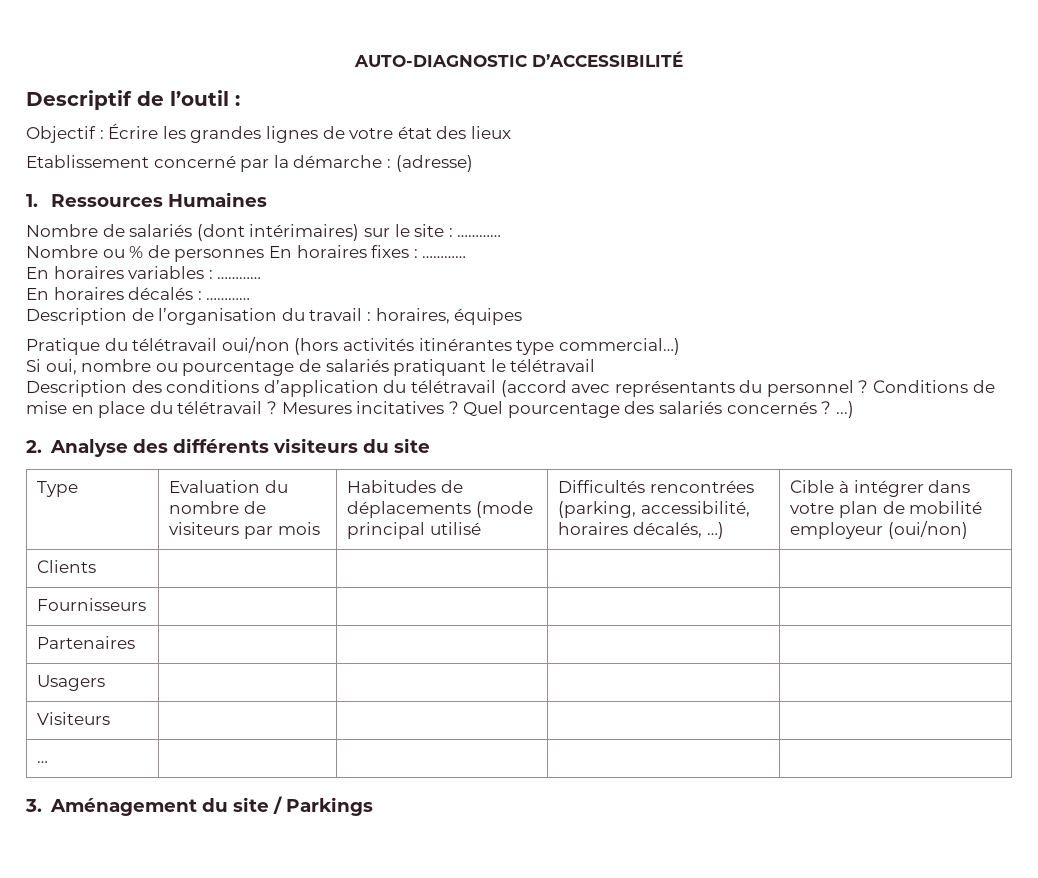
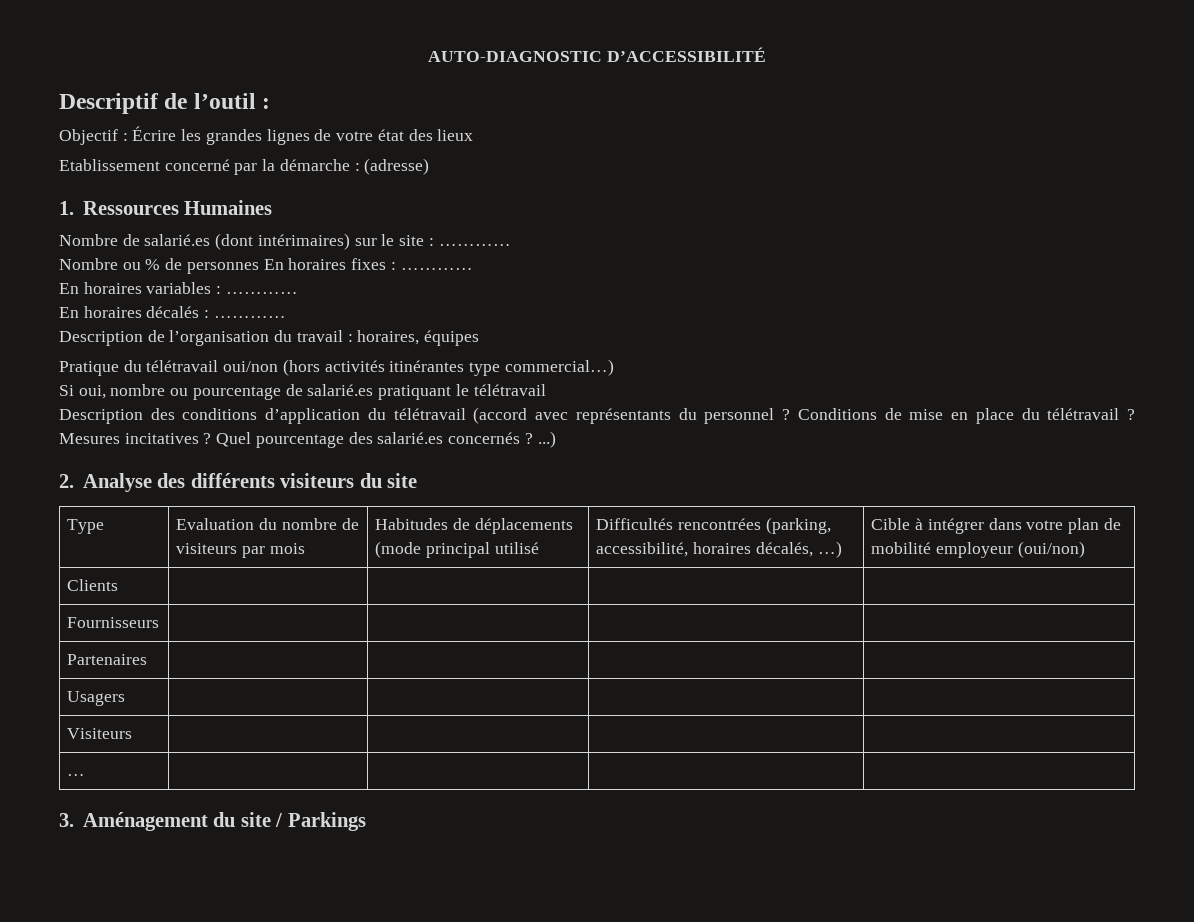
- Nombre de salariés (dont intérimaires) sur le site : …………
+ Nombre de salarié.es (dont intérimaires) sur le site : …………
- Si oui, nombre ou pourcentage de salariés pratiquant le télétravail
+ Si oui, nombre ou pourcentage de salarié.es pratiquant le télétravail
- Quel pourcentage des salariés concernés ? ...)
+ Quel pourcentage des salarié.es concernés ? ...)

